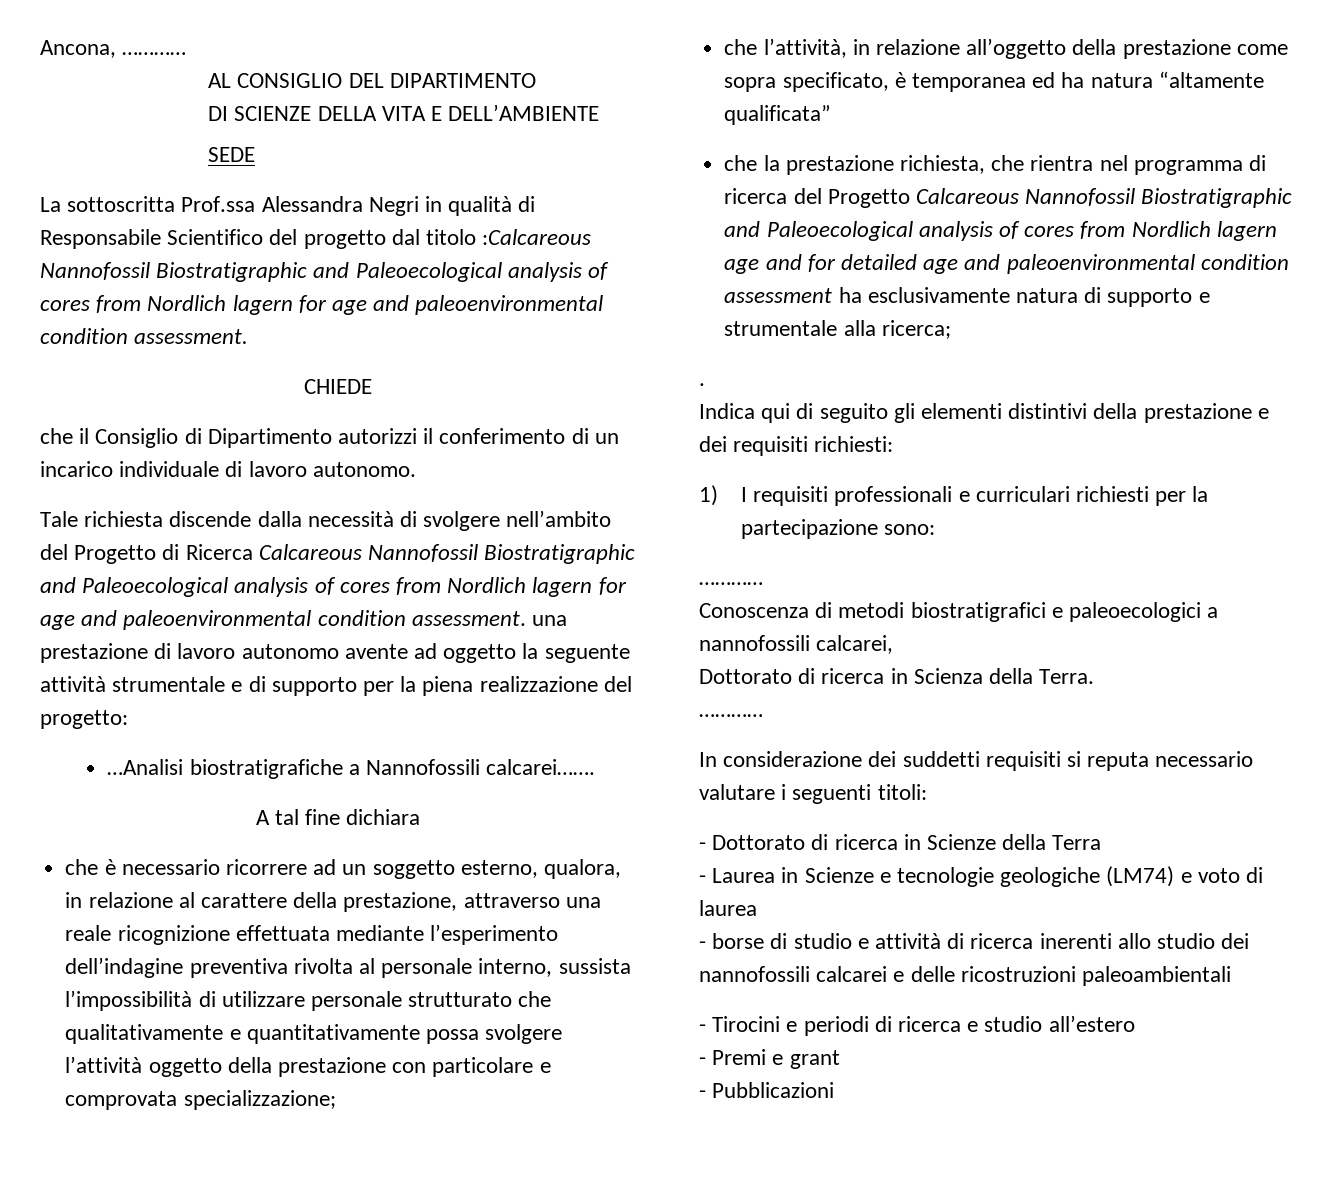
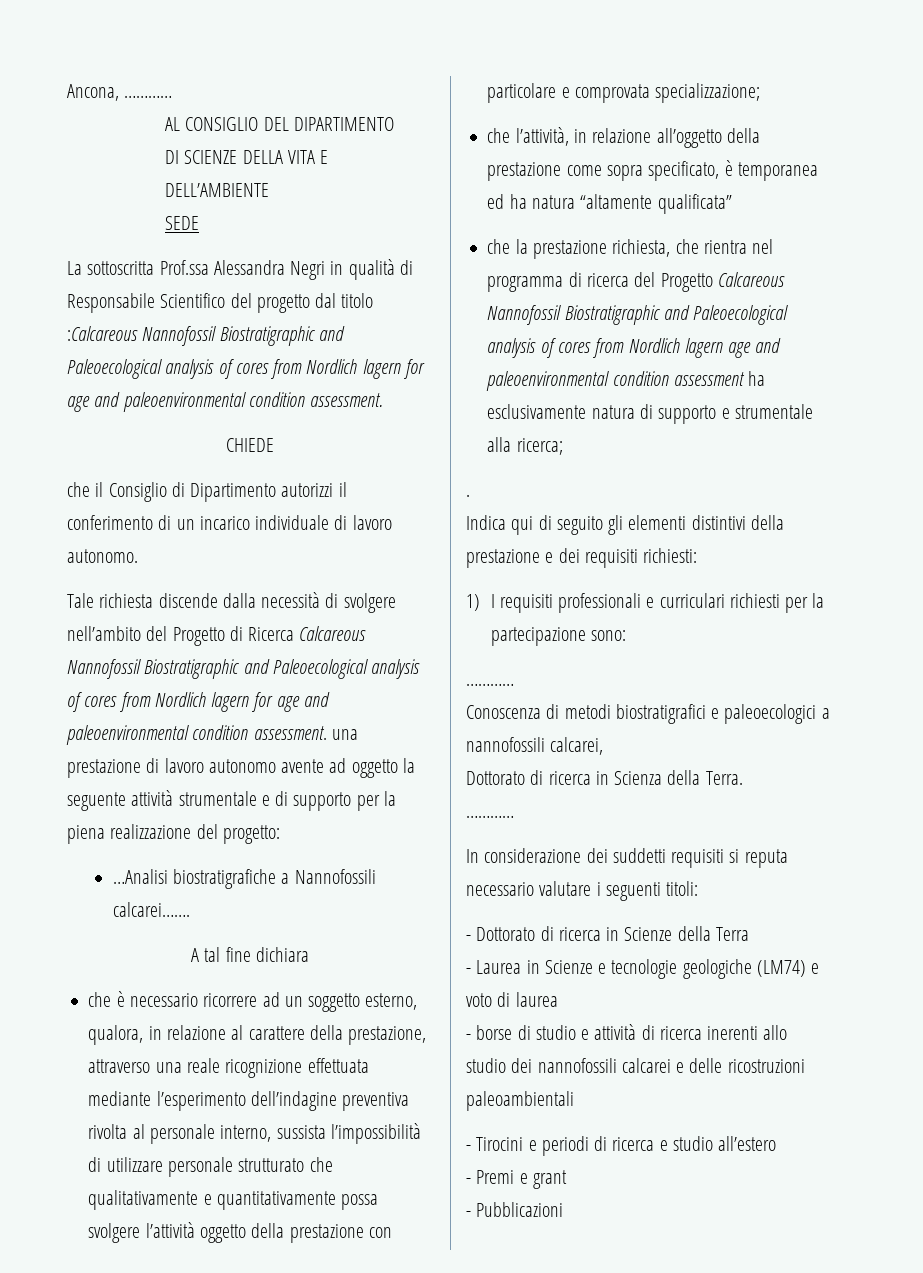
- che la prestazione richiesta, che rientra nel programma di ricerca del Progetto Calcareous Nannofossil Biostratigraphic and Paleoecological analysis of cores from Nordlich lagern age and for detailed age and paleoenvironmental condition assessment ha esclusivamente natura di supporto e strumentale alla ricerca;
+ che la prestazione richiesta, che rientra nel programma di ricerca del Progetto Calcareous Nannofossil Biostratigraphic and Paleoecological analysis of cores from Nordlich lagern age and paleoenvironmental condition assessment ha esclusivamente natura di supporto e strumentale alla ricerca;

